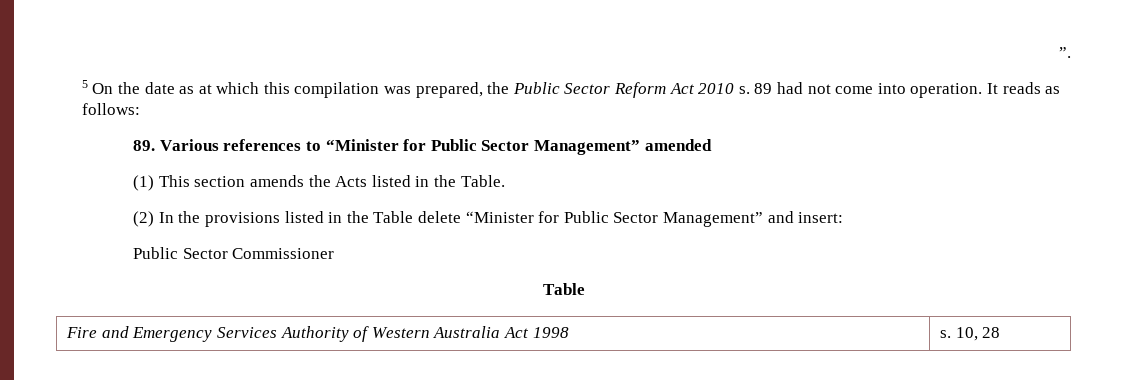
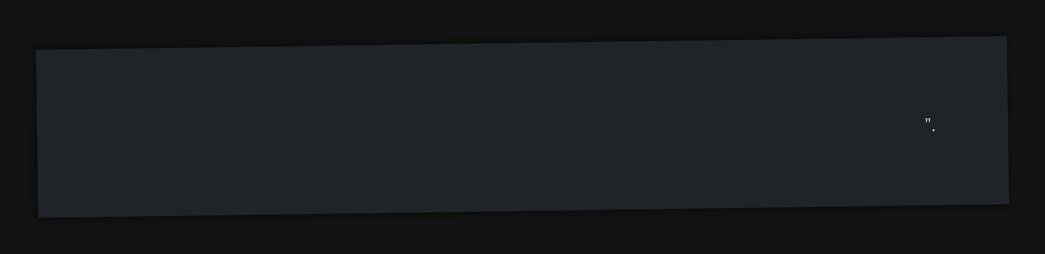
- 5 On the date as at which this compilation was prepared, the Public Sector Reform Act 2010 s. 89 had not come into operation. It reads as follows:
- 89. Various references to “Minister for Public Sector Management” amended
- (1) This section amends the Acts listed in the Table.
- (2) In the provisions listed in the Table delete “Minister for Public Sector Management” and insert:
- Public Sector Commissioner
- Table
- Fire and Emergency Services Authority of Western Australia Act 1998 | s. 10, 28

